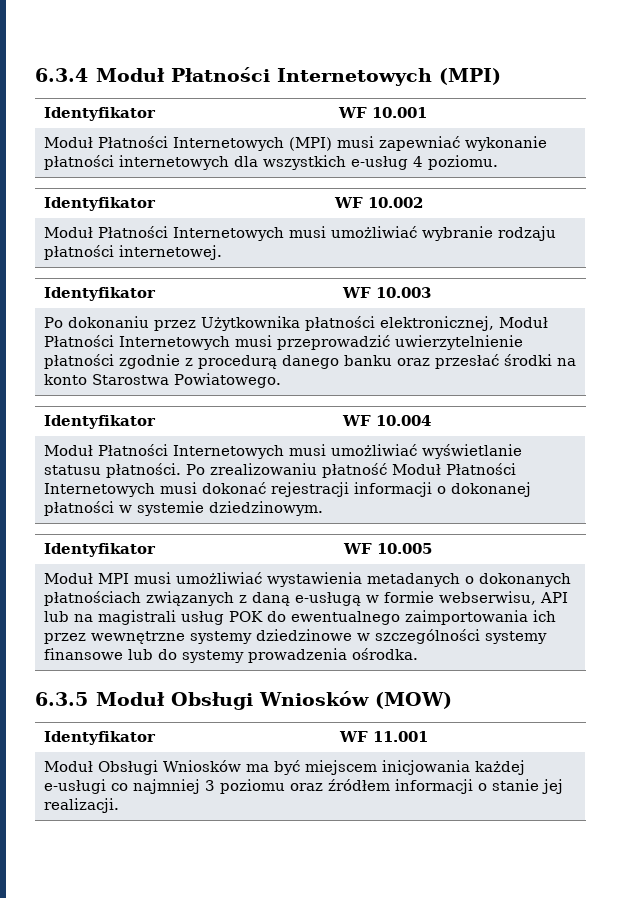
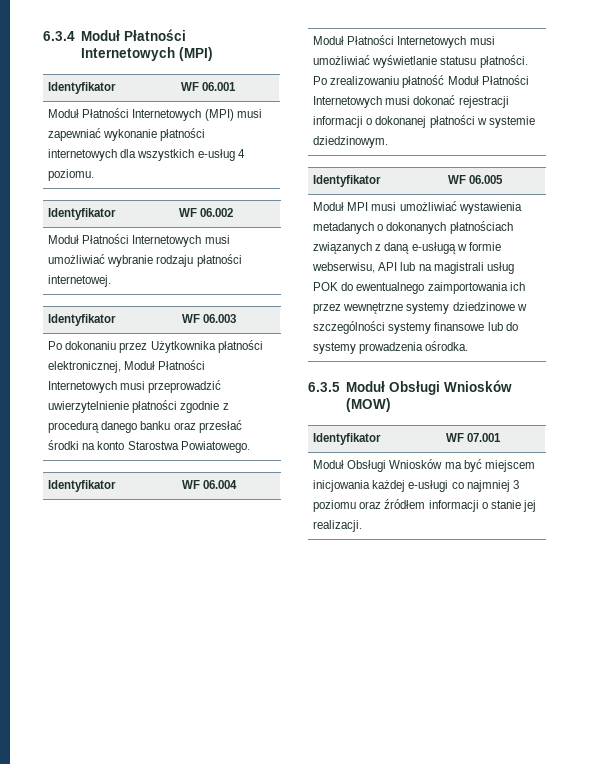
- Identyfikator | WF 10.001
+ Identyfikator | WF 06.001
- Identyfikator | WF 10.002
+ Identyfikator | WF 06.002
- Identyfikator | WF 10.003
+ Identyfikator | WF 06.003
- Identyfikator | WF 10.004
+ Identyfikator | WF 06.004
- Identyfikator | WF 10.005
+ Identyfikator | WF 06.005
- Identyfikator | WF 11.001
+ Identyfikator | WF 07.001

